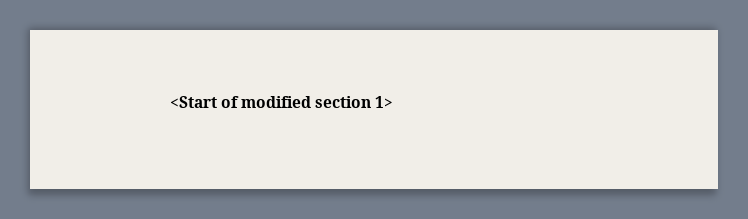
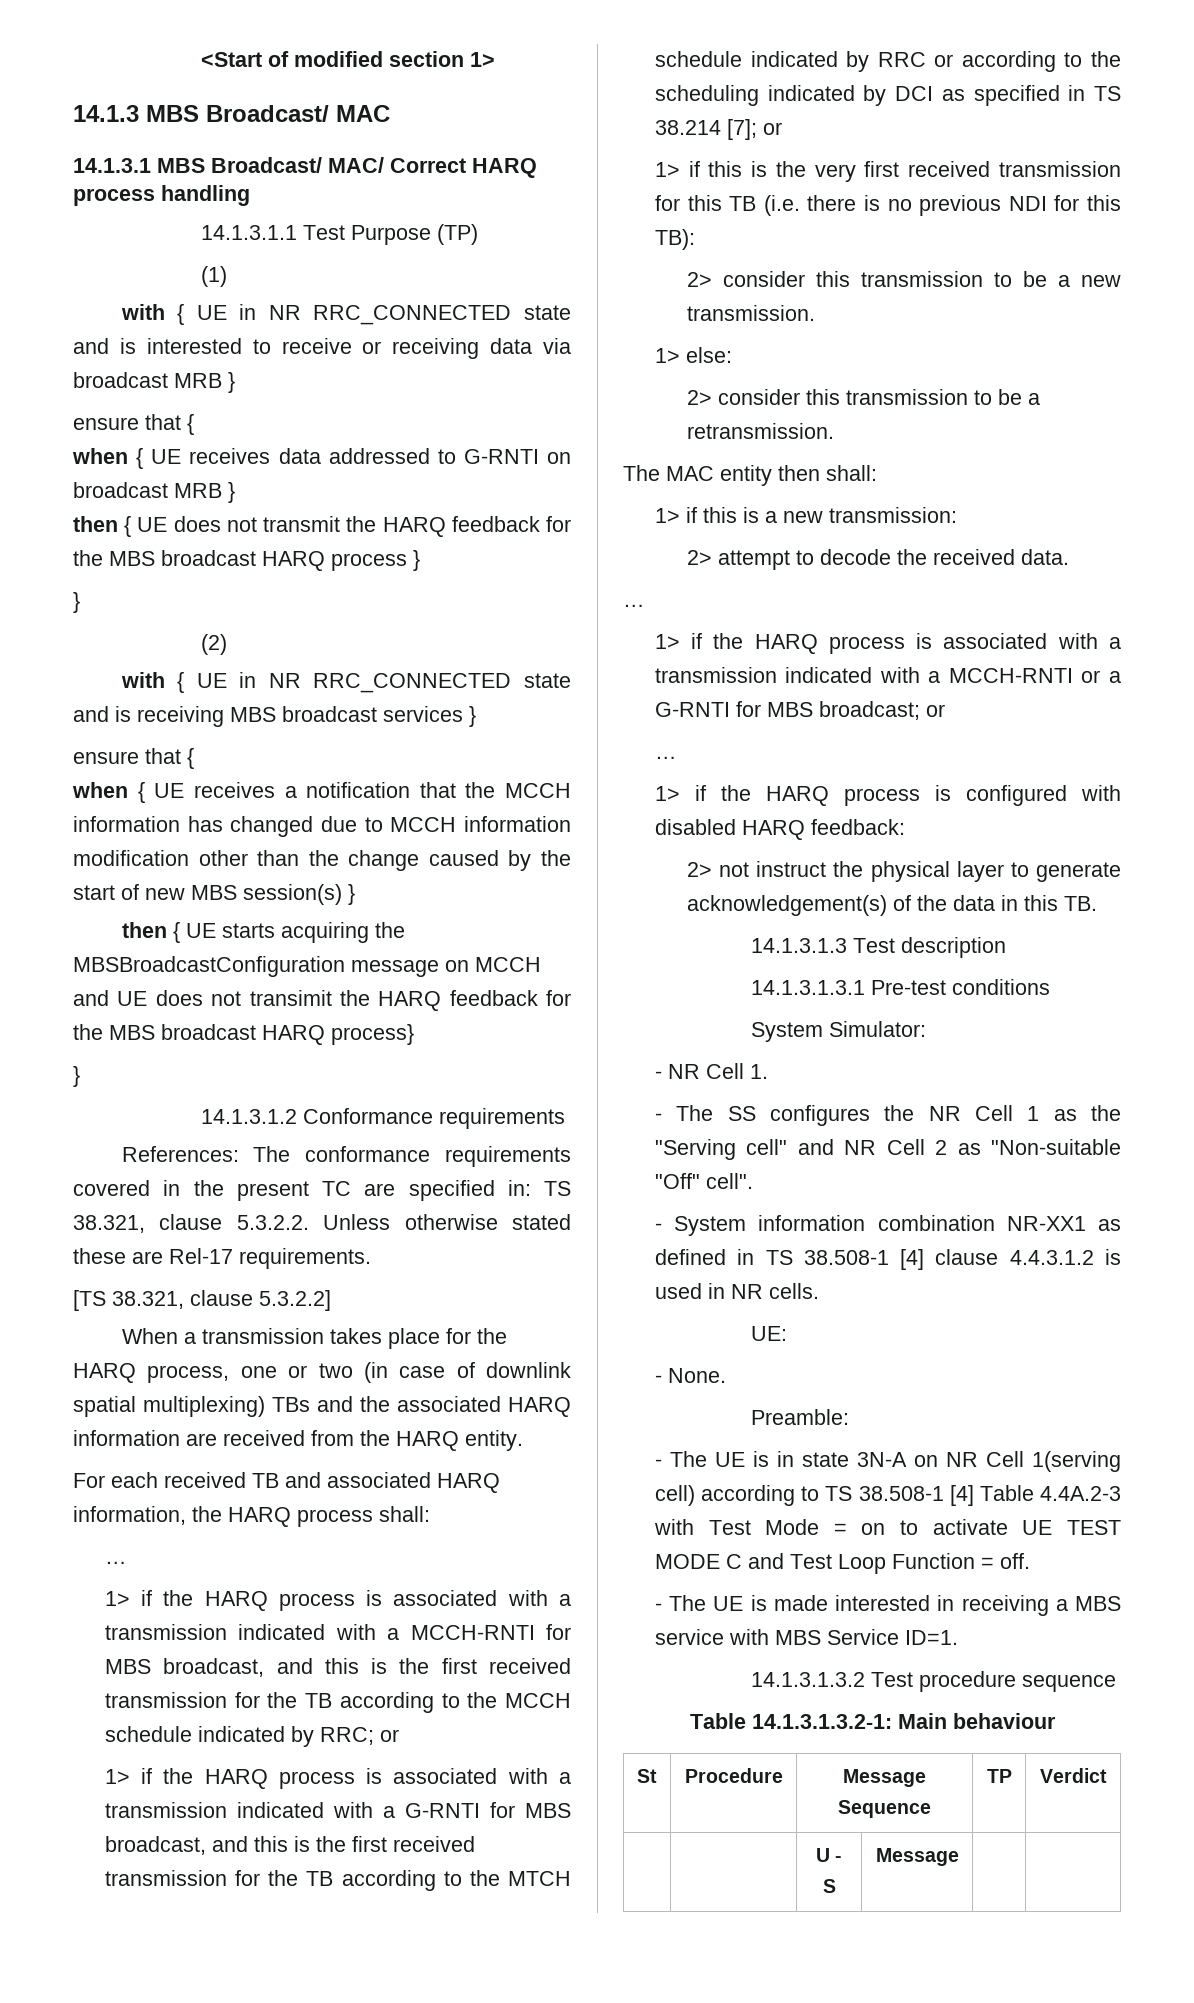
+ 14.1.3 MBS Broadcast/ MAC
+ 14.1.3.1 MBS Broadcast/ MAC/ Correct HARQ process handling
+ 14.1.3.1.1 Test Purpose (TP)
+ (1)
+ with { UE in NR RRC_CONNECTED state and is interested to receive or receiving data via broadcast MRB }
+ ensure that {
+ when { UE receives data addressed to G-RNTI on broadcast MRB }
+ then { UE does not transmit the HARQ feedback for the MBS broadcast HARQ process }
+ }
+ (2)
+ with { UE in NR RRC_CONNECTED state and is receiving MBS broadcast services }
+ ensure that {
+ when { UE receives a notification that the MCCH information has changed due to MCCH information modification other than the change caused by the start of new MBS session(s) }
+ then { UE starts acquiring the MBSBroadcastConfiguration message on MCCH and UE does not transimit the HARQ feedback for the MBS broadcast HARQ process}
+ }
+ 14.1.3.1.2 Conformance requirements
+ References: The conformance requirements covered in the present TC are specified in: TS 38.321, clause 5.3.2.2. Unless otherwise stated these are Rel-17 requirements.
+ [TS 38.321, clause 5.3.2.2]
+ When a transmission takes place for the HARQ process, one or two (in case of downlink spatial multiplexing) TBs and the associated HARQ information are received from the HARQ entity.
+ For each received TB and associated HARQ information, the HARQ process shall:
+ …
+ 1> if the HARQ process is associated with a transmission indicated with a MCCH-RNTI for MBS broadcast, and this is the first received transmission for the TB according to the MCCH schedule indicated by RRC; or
+ 1> if the HARQ process is associated with a transmission indicated with a G-RNTI for MBS broadcast, and this is the first received transmission for the TB according to the MTCH schedule indicated by RRC or according to the scheduling indicated by DCI as specified in TS 38.214 [7]; or
+ 1> if this is the very first received transmission for this TB (i.e. there is no previous NDI for this TB):
+ 2> consider this transmission to be a new transmission.
+ 1> else:
+ 2> consider this transmission to be a retransmission.
+ The MAC entity then shall:
+ 1> if this is a new transmission:
+ 2> attempt to decode the received data.
+ …
+ 1> if the HARQ process is associated with a transmission indicated with a MCCH-RNTI or a G-RNTI for MBS broadcast; or
+ …
+ 1> if the HARQ process is configured with disabled HARQ feedback:
+ 2> not instruct the physical layer to generate acknowledgement(s) of the data in this TB.
+ 14.1.3.1.3 Test description
+ 14.1.3.1.3.1 Pre-test conditions
+ System Simulator:
+ - NR Cell 1.
+ - The SS configures the NR Cell 1 as the "Serving cell" and NR Cell 2 as "Non-suitable "Off" cell".
+ - System information combination NR-XX1 as defined in TS 38.508-1 [4] clause 4.4.3.1.2 is used in NR cells.
+ UE:
+ - None.
+ Preamble:
+ - The UE is in state 3N-A on NR Cell 1(serving cell) according to TS 38.508-1 [4] Table 4.4A.2-3 with Test Mode = on to activate UE TEST MODE C and Test Loop Function = off.
+ - The UE is made interested in receiving a MBS service with MBS Service ID=1.
+ 14.1.3.1.3.2 Test procedure sequence
+ Table 14.1.3.1.3.2-1: Main behaviour
+ St | Procedure | Message Sequence | TP | Verdict
+ | | U - S | Message | |

